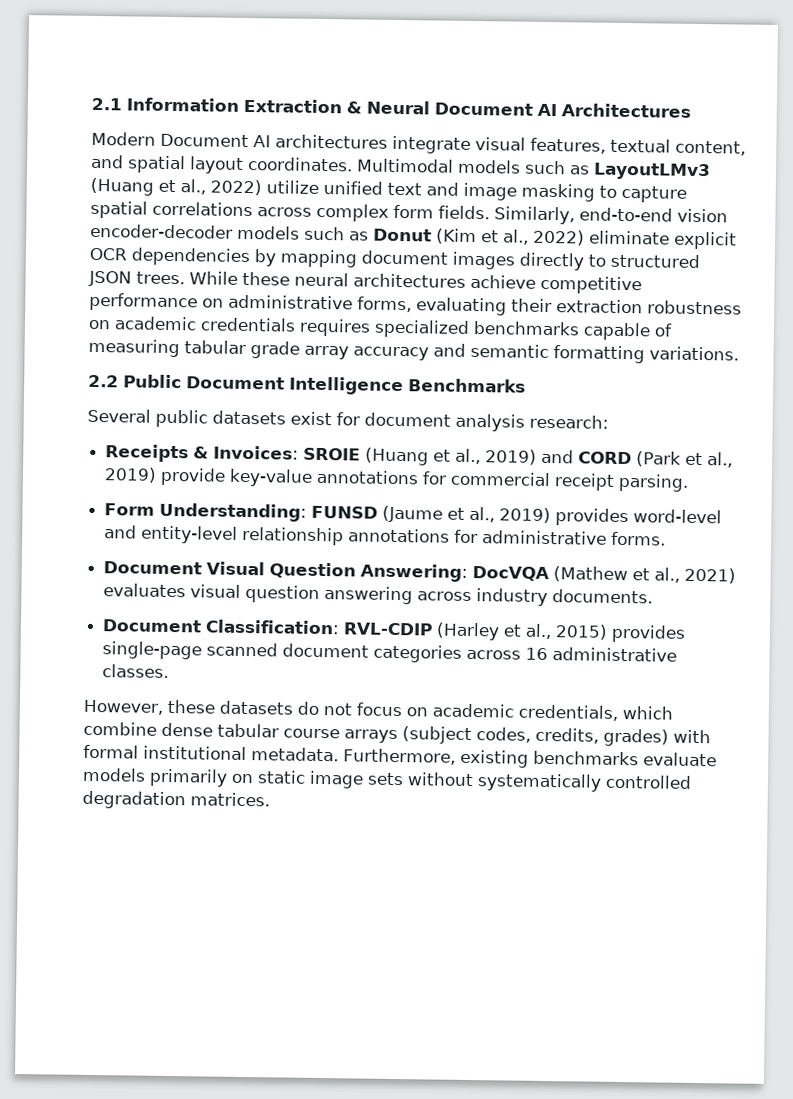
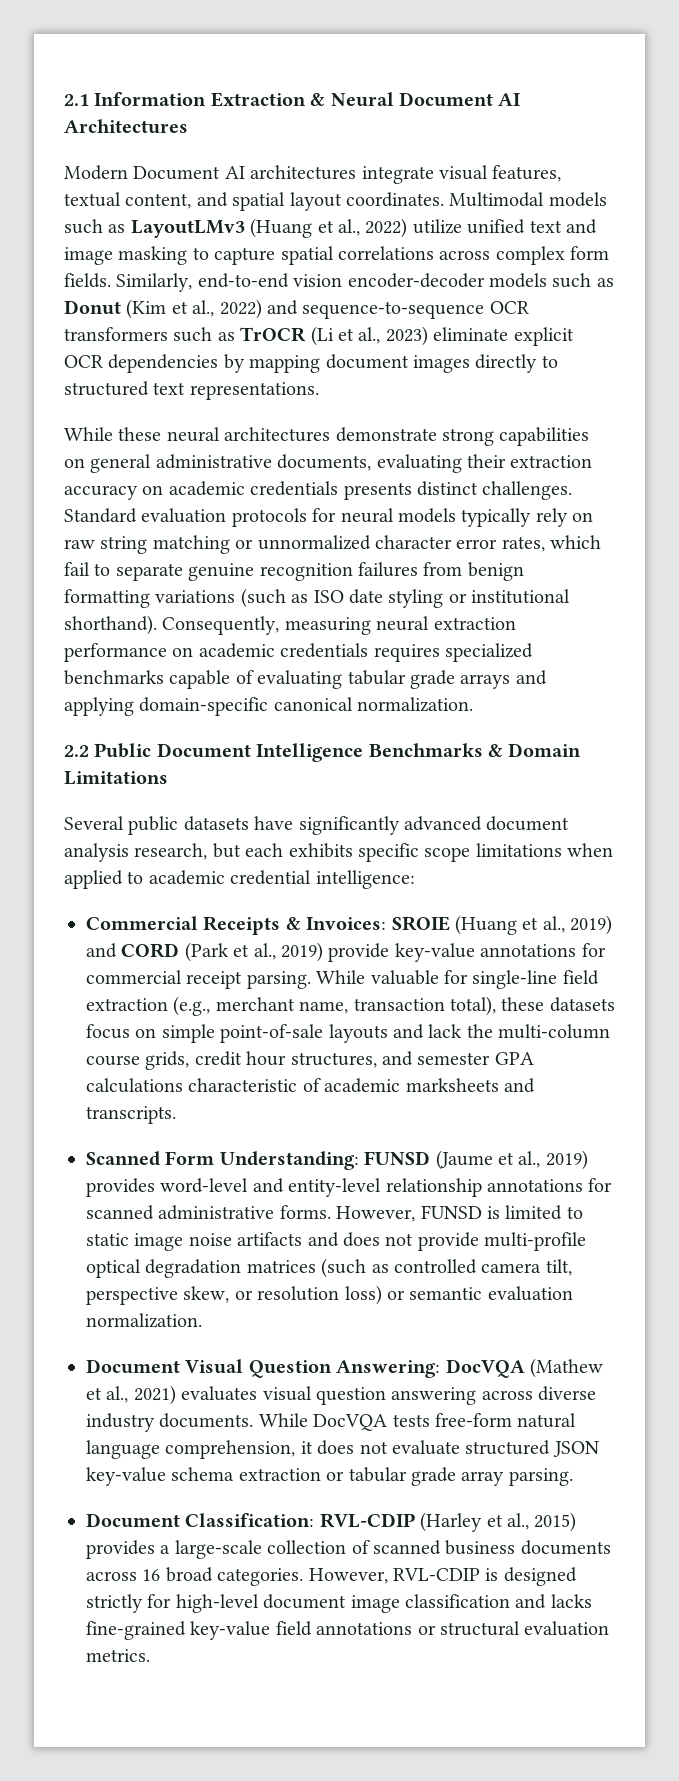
- Similarly, end-to-end vision encoder-decoder models such as Donut (Kim et al., 2022) eliminate explicit OCR dependencies by mapping document images directly to structured JSON trees. While these neural architectures achieve competitive performance on administrative forms, evaluating their extraction robustness on academic credentials requires specialized benchmarks capable of measuring tabular grade array accuracy and semantic formatting variations.
+ Similarly, end-to-end vision encoder-decoder models such as Donut (Kim et al., 2022) and sequence-to-sequence OCR transformers such as TrOCR (Li et al., 2023) eliminate explicit OCR dependencies by mapping document images directly to structured text representations.
+ While these neural architectures demonstrate strong capabilities on general administrative documents, evaluating their extraction accuracy on academic credentials presents distinct challenges. Standard evaluation protocols for neural models typically rely on raw string matching or unnormalized character error rates, which fail to separate genuine recognition failures from benign formatting variations (such as ISO date styling or institutional shorthand). Consequently, measuring neural extraction performance on academic credentials requires specialized benchmarks capable of evaluating tabular grade arrays and applying domain-specific canonical normalization.
- 2.2 Public Document Intelligence Benchmarks
+ 2.2 Public Document Intelligence Benchmarks & Domain Limitations
- Several public datasets exist for document analysis research:
- Receipts & Invoices: SROIE (Huang et al., 2019) and CORD (Park et al., 2019) provide key-value annotations for commercial receipt parsing.
- Form Understanding: FUNSD (Jaume et al., 2019) provides word-level and entity-level relationship annotations for administrative forms.
+ Several public datasets have significantly advanced document analysis research, but each exhibits specific scope limitations when applied to academic credential intelligence:
+ Commercial Receipts & Invoices: SROIE (Huang et al., 2019) and CORD (Park et al., 2019) provide key-value annotations for commercial receipt parsing. While valuable for single-line field extraction (e.g., merchant name, transaction total), these datasets focus on simple point-of-sale layouts and lack the multi-column course grids, credit hour structures, and semester GPA calculations characteristic of academic marksheets and transcripts.
+ Scanned Form Understanding: FUNSD (Jaume et al., 2019) provides word-level and entity-level relationship annotations for scanned administrative forms. However, FUNSD is limited to static image noise artifacts and does not provide multi-profile optical degradation matrices (such as controlled camera tilt, perspective skew, or resolution loss) or semantic evaluation normalization.
- Document Visual Question Answering: DocVQA (Mathew et al., 2021) evaluates visual question answering across industry documents.
+ Document Visual Question Answering: DocVQA (Mathew et al., 2021) evaluates visual question answering across diverse industry documents. While DocVQA tests free-form natural language comprehension, it does not evaluate structured JSON key-value schema extraction or tabular grade array parsing.
- Document Classification: RVL-CDIP (Harley et al., 2015) provides single-page scanned document categories across 16 administrative classes.
- However, these datasets do not focus on academic credentials, which combine dense tabular course arrays (subject codes, credits, grades) with formal institutional metadata. Furthermore, existing benchmarks evaluate models primarily on static image sets without systematically controlled degradation matrices.
+ Document Classification: RVL-CDIP (Harley et al., 2015) provides a large-scale collection of scanned business documents across 16 broad categories. However, RVL-CDIP is designed strictly for high-level document image classification and lacks fine-grained key-value field annotations or structural evaluation metrics.

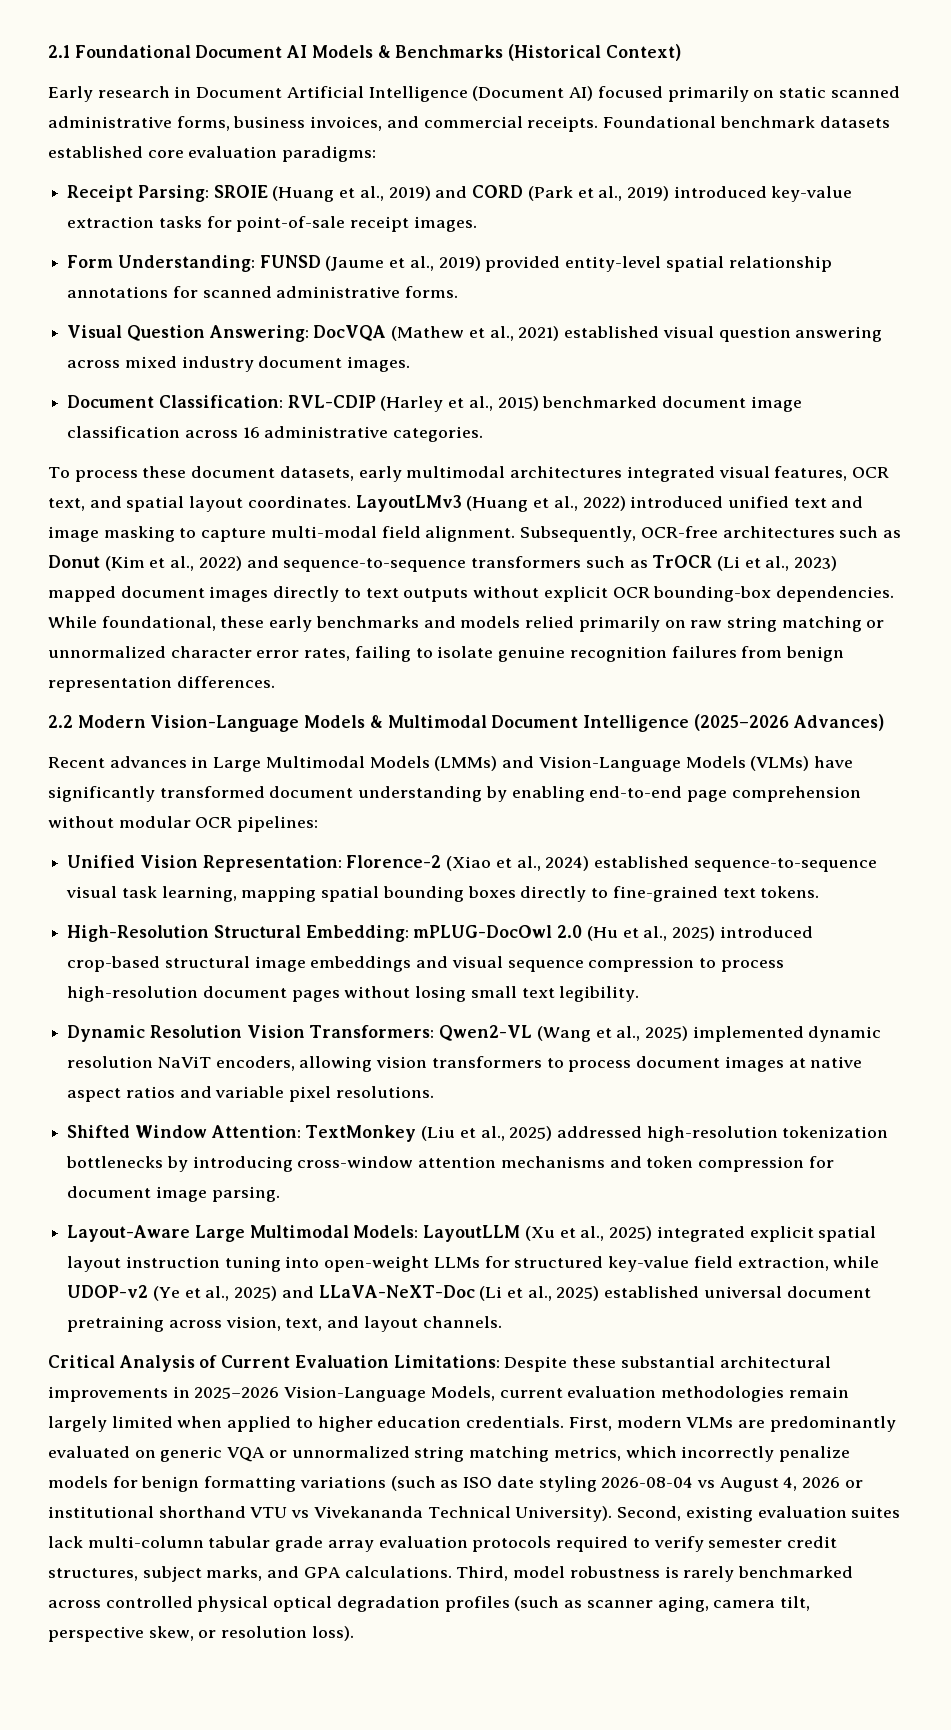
- 2.1 Information Extraction & Neural Document AI Architectures
- Modern Document AI architectures integrate visual features, textual content, and spatial layout coordinates. Multimodal models such as LayoutLMv3 (Huang et al., 2022) utilize unified text and image masking to capture spatial correlations across complex form fields. Similarly, end-to-end vision encoder-decoder models such as Donut (Kim et al., 2022) and sequence-to-sequence OCR transformers such as TrOCR (Li et al., 2023) eliminate explicit OCR dependencies by mapping document images directly to structured text representations.
- While these neural architectures demonstrate strong capabilities on general administrative documents, evaluating their extraction accuracy on academic credentials presents distinct challenges. Standard evaluation protocols for neural models typically rely on raw string matching or unnormalized character error rates, which fail to separate genuine recognition failures from benign formatting variations (such as ISO date styling or institutional shorthand). Consequently, measuring neural extraction performance on academic credentials requires specialized benchmarks capable of evaluating tabular grade arrays and applying domain-specific canonical normalization.
- 2.2 Public Document Intelligence Benchmarks & Domain Limitations
- Several public datasets have significantly advanced document analysis research, but each exhibits specific scope limitations when applied to academic credential intelligence:
- Commercial Receipts & Invoices: SROIE (Huang et al., 2019) and CORD (Park et al., 2019) provide key-value annotations for commercial receipt parsing. While valuable for single-line field extraction (e.g., merchant name, transaction total), these datasets focus on simple point-of-sale layouts and lack the multi-column course grids, credit hour structures, and semester GPA calculations characteristic of academic marksheets and transcripts.
- Scanned Form Understanding: FUNSD (Jaume et al., 2019) provides word-level and entity-level relationship annotations for scanned administrative forms. However, FUNSD is limited to static image noise artifacts and does not provide multi-profile optical degradation matrices (such as controlled camera tilt, perspective skew, or resolution loss) or semantic evaluation normalization.
- Document Visual Question Answering: DocVQA (Mathew et al., 2021) evaluates visual question answering across diverse industry documents. While DocVQA tests free-form natural language comprehension, it does not evaluate structured JSON key-value schema extraction or tabular grade array parsing.
+ 2.1 Foundational Document AI Models & Benchmarks (Historical Context)
+ Early research in Document Artificial Intelligence (Document AI) focused primarily on static scanned administrative forms, business invoices, and commercial receipts. Foundational benchmark datasets established core evaluation paradigms:
+ Receipt Parsing: SROIE (Huang et al., 2019) and CORD (Park et al., 2019) introduced key-value extraction tasks for point-of-sale receipt images.
+ Form Understanding: FUNSD (Jaume et al., 2019) provided entity-level spatial relationship annotations for scanned administrative forms.
+ Visual Question Answering: DocVQA (Mathew et al., 2021) established visual question answering across mixed industry document images.
- Document Classification: RVL-CDIP (Harley et al., 2015) provides a large-scale collection of scanned business documents across 16 broad categories. However, RVL-CDIP is designed strictly for high-level document image classification and lacks fine-grained key-value field annotations or structural evaluation metrics.
+ Document Classification: RVL-CDIP (Harley et al., 2015) benchmarked document image classification across 16 administrative categories.
+ To process these document datasets, early multimodal architectures integrated visual features, OCR text, and spatial layout coordinates. LayoutLMv3 (Huang et al., 2022) introduced unified text and image masking to capture multi-modal field alignment. Subsequently, OCR-free architectures such as Donut (Kim et al., 2022) and sequence-to-sequence transformers such as TrOCR (Li et al., 2023) mapped document images directly to text outputs without explicit OCR bounding-box dependencies. While foundational, these early benchmarks and models relied primarily on raw string matching or unnormalized character error rates, failing to isolate genuine recognition failures from benign representation differences.
+ 2.2 Modern Vision-Language Models & Multimodal Document Intelligence (2025–2026 Advances)
+ Recent advances in Large Multimodal Models (LMMs) and Vision-Language Models (VLMs) have significantly transformed document understanding by enabling end-to-end page comprehension without modular OCR pipelines:
+ Unified Vision Representation: Florence-2 (Xiao et al., 2024) established sequence-to-sequence visual task learning, mapping spatial bounding boxes directly to fine-grained text tokens.
+ High-Resolution Structural Embedding: mPLUG-DocOwl 2.0 (Hu et al., 2025) introduced crop-based structural image embeddings and visual sequence compression to process high-resolution document pages without losing small text legibility.
+ Dynamic Resolution Vision Transformers: Qwen2-VL (Wang et al., 2025) implemented dynamic resolution NaViT encoders, allowing vision transformers to process document images at native aspect ratios and variable pixel resolutions.
+ Shifted Window Attention: TextMonkey (Liu et al., 2025) addressed high-resolution tokenization bottlenecks by introducing cross-window attention mechanisms and token compression for document image parsing.
+ Layout-Aware Large Multimodal Models: LayoutLLM (Xu et al., 2025) integrated explicit spatial layout instruction tuning into open-weight LLMs for structured key-value field extraction, while UDOP-v2 (Ye et al., 2025) and LLaVA-NeXT-Doc (Li et al., 2025) established universal document pretraining across vision, text, and layout channels.
+ Critical Analysis of Current Evaluation Limitations: Despite these substantial architectural improvements in 2025–2026 Vision-Language Models, current evaluation methodologies remain largely limited when applied to higher education credentials. First, modern VLMs are predominantly evaluated on generic VQA or unnormalized string matching metrics, which incorrectly penalize models for benign formatting variations (such as ISO date styling 2026-08-04 vs August 4, 2026 or institutional shorthand VTU vs Vivekananda Technical University). Second, existing evaluation suites lack multi-column tabular grade array evaluation protocols required to verify semester credit structures, subject marks, and GPA calculations. Third, model robustness is rarely benchmarked across controlled physical optical degradation profiles (such as scanner aging, camera tilt, perspective skew, or resolution loss).

